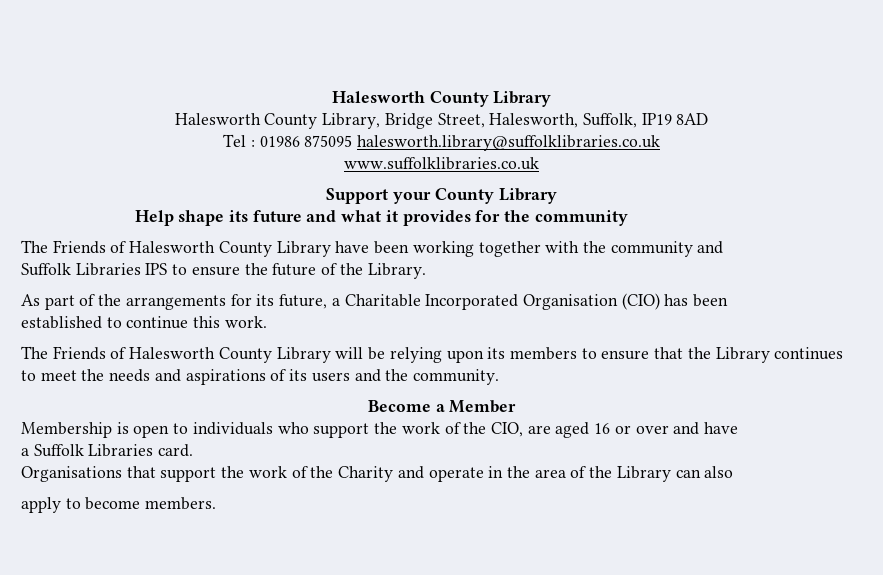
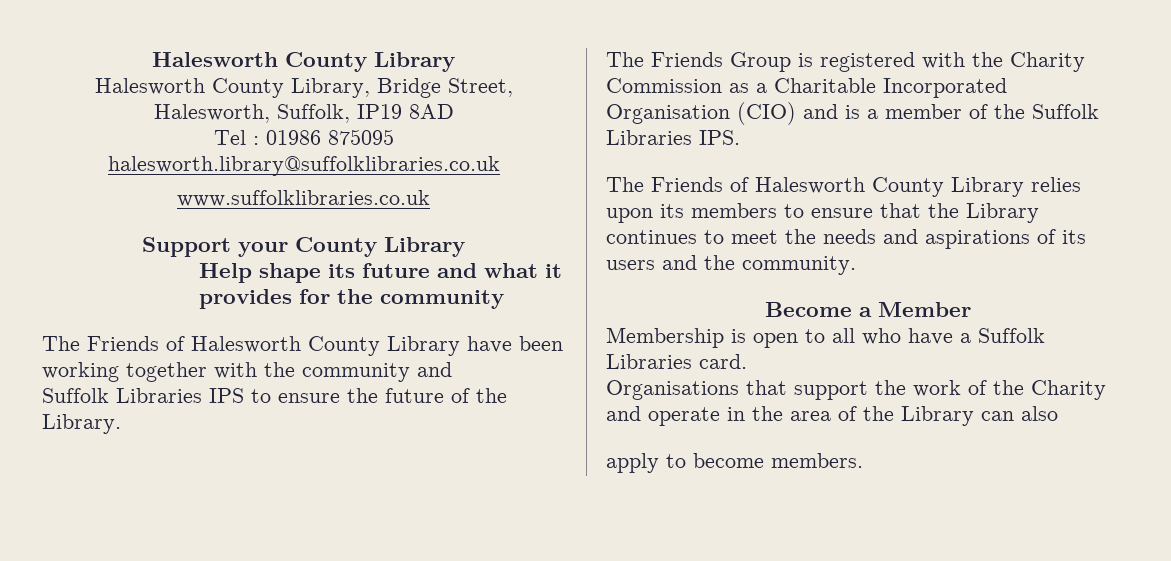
- As part of the arrangements for its future, a Charitable Incorporated Organisation (CIO) has been
- established to continue this work.
- The Friends of Halesworth County Library will be relying upon its members to ensure that the Library continues to meet the needs and aspirations of its users and the community.
+ The Friends Group is registered with the Charity Commission as a Charitable Incorporated Organisation (CIO) and is a member of the Suffolk Libraries IPS.
+ The Friends of Halesworth County Library relies upon its members to ensure that the Library continues to meet the needs and aspirations of its users and the community.
- Membership is open to individuals who support the work of the CIO, are aged 16 or over and have
- a Suffolk Libraries card.
+ Membership is open to all who have a Suffolk Libraries card.

